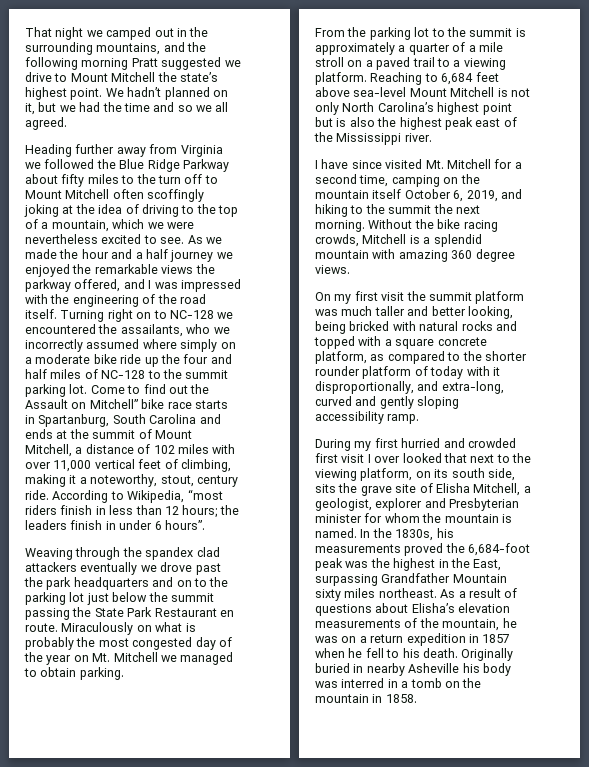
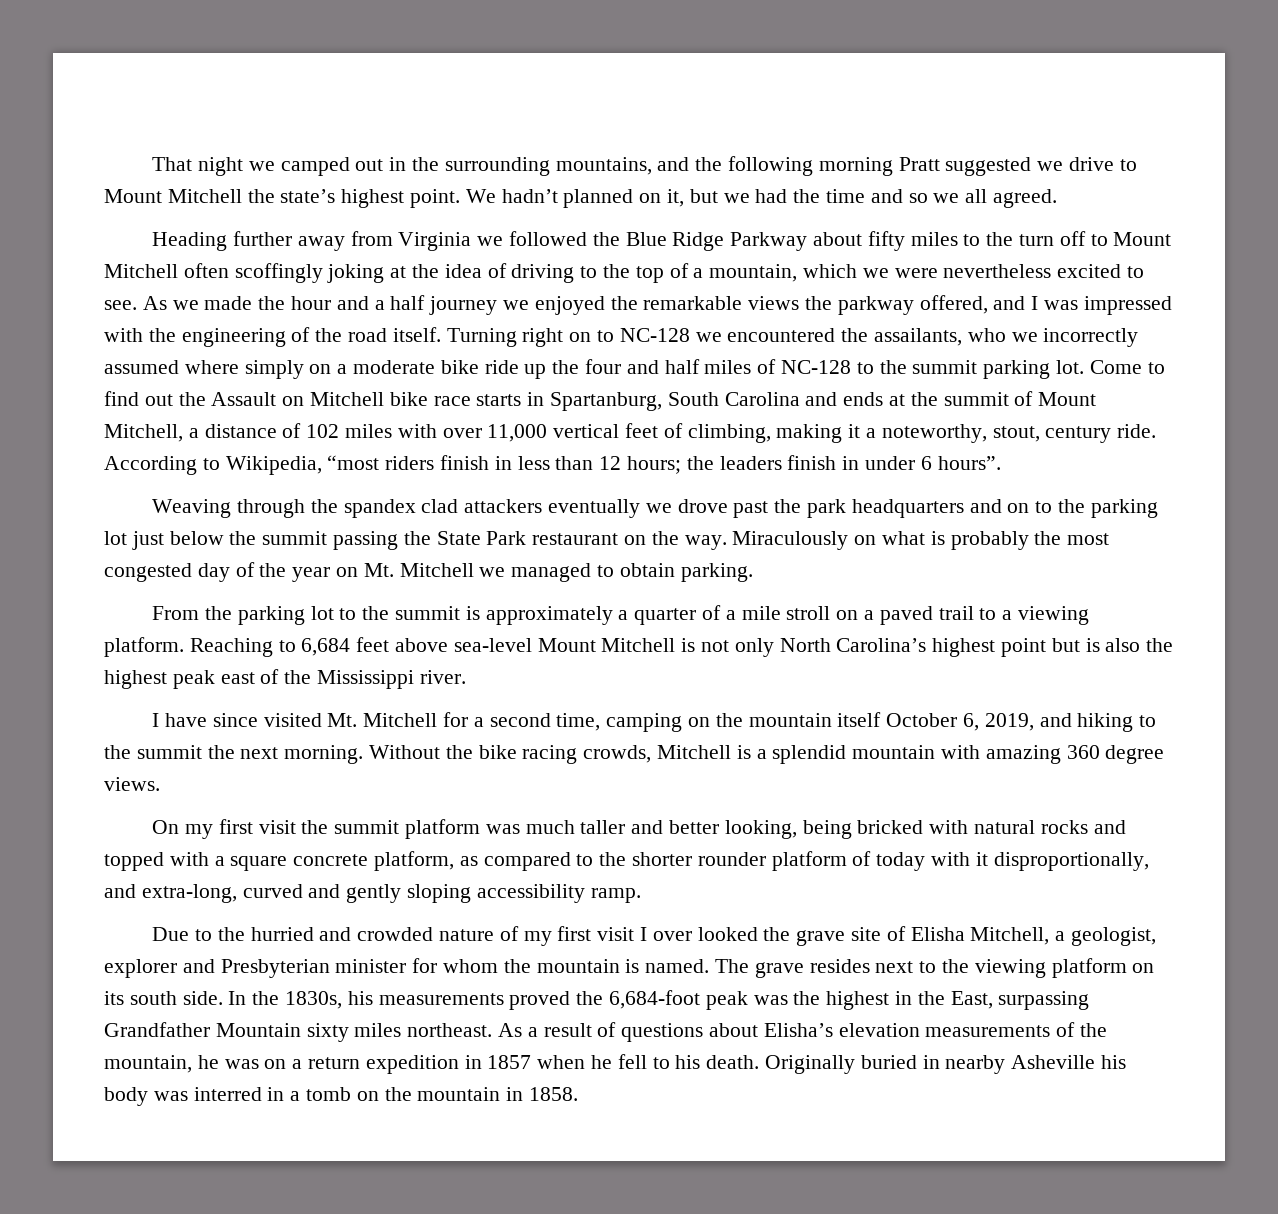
- Come to find out the Assault on Mitchell” bike race starts in Spartanburg, South Carolina and ends at the summit of Mount Mitchell, a distance of 102 miles with over 11,000 vertical feet of climbing, making it a noteworthy, stout, century ride.
+ Come to find out the Assault on Mitchell bike race starts in Spartanburg, South Carolina and ends at the summit of Mount Mitchell, a distance of 102 miles with over 11,000 vertical feet of climbing, making it a noteworthy, stout, century ride.
- Weaving through the spandex clad attackers eventually we drove past the park headquarters and on to the parking lot just below the summit passing the State Park Restaurant en route.
+ Weaving through the spandex clad attackers eventually we drove past the park headquarters and on to the parking lot just below the summit passing the State Park restaurant on the way.
- During my first hurried and crowded first visit I over looked that next to the viewing platform, on its south side, sits the grave site of Elisha Mitchell, a geologist, explorer and Presbyterian minister for whom the mountain is named.
+ Due to the hurried and crowded nature of my first visit I over looked the grave site of Elisha Mitchell, a geologist, explorer and Presbyterian minister for whom the mountain is named.
+ The grave resides next to the viewing platform on its south side.

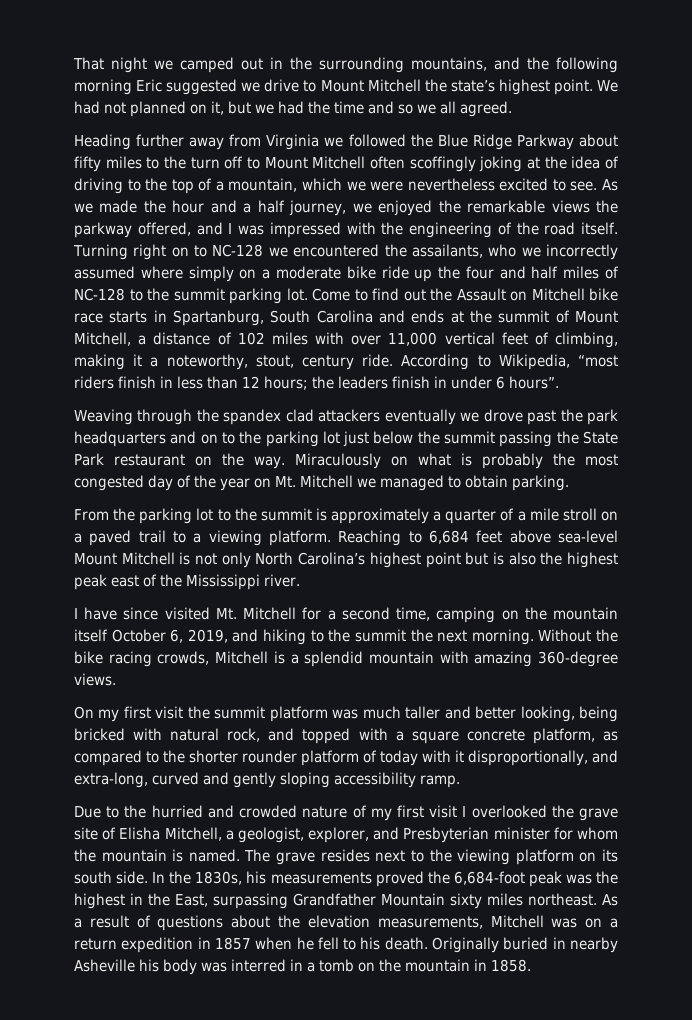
- That night we camped out in the surrounding mountains, and the following morning Pratt suggested we drive to Mount Mitchell the state’s highest point.
+ That night we camped out in the surrounding mountains, and the following morning Eric suggested we drive to Mount Mitchell the state’s highest point.
- We hadn’t planned on it, but we had the time and so we all agreed.
+ We had not planned on it, but we had the time and so we all agreed.
- As we made the hour and a half journey we enjoyed the remarkable views the parkway offered, and I was impressed with the engineering of the road itself.
+ As we made the hour and a half journey, we enjoyed the remarkable views the parkway offered, and I was impressed with the engineering of the road itself.
- Without the bike racing crowds, Mitchell is a splendid mountain with amazing 360 degree views.
+ Without the bike racing crowds, Mitchell is a splendid mountain with amazing 360-degree views.
- On my first visit the summit platform was much taller and better looking, being bricked with natural rocks and topped with a square concrete platform, as compared to the shorter rounder platform of today with it disproportionally, and extra-long, curved and gently sloping accessibility ramp.
+ On my first visit the summit platform was much taller and better looking, being bricked with natural rock, and topped with a square concrete platform, as compared to the shorter rounder platform of today with it disproportionally, and extra-long, curved and gently sloping accessibility ramp.
- Due to the hurried and crowded nature of my first visit I over looked the grave site of Elisha Mitchell, a geologist, explorer and Presbyterian minister for whom the mountain is named.
+ Due to the hurried and crowded nature of my first visit I overlooked the grave site of Elisha Mitchell, a geologist, explorer, and Presbyterian minister for whom the mountain is named.
- As a result of questions about Elisha’s elevation measurements of the mountain, he was on a return expedition in 1857 when he fell to his death.
+ As a result of questions about the elevation measurements, Mitchell was on a return expedition in 1857 when he fell to his death.

